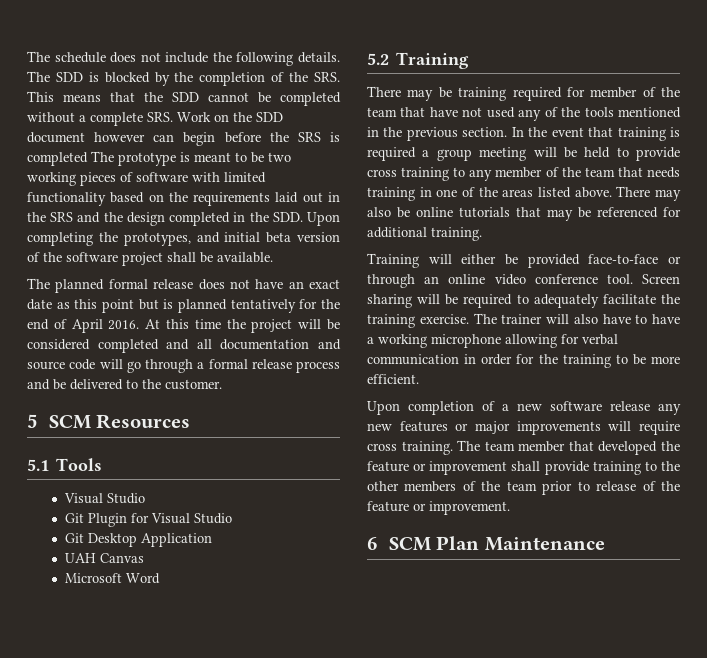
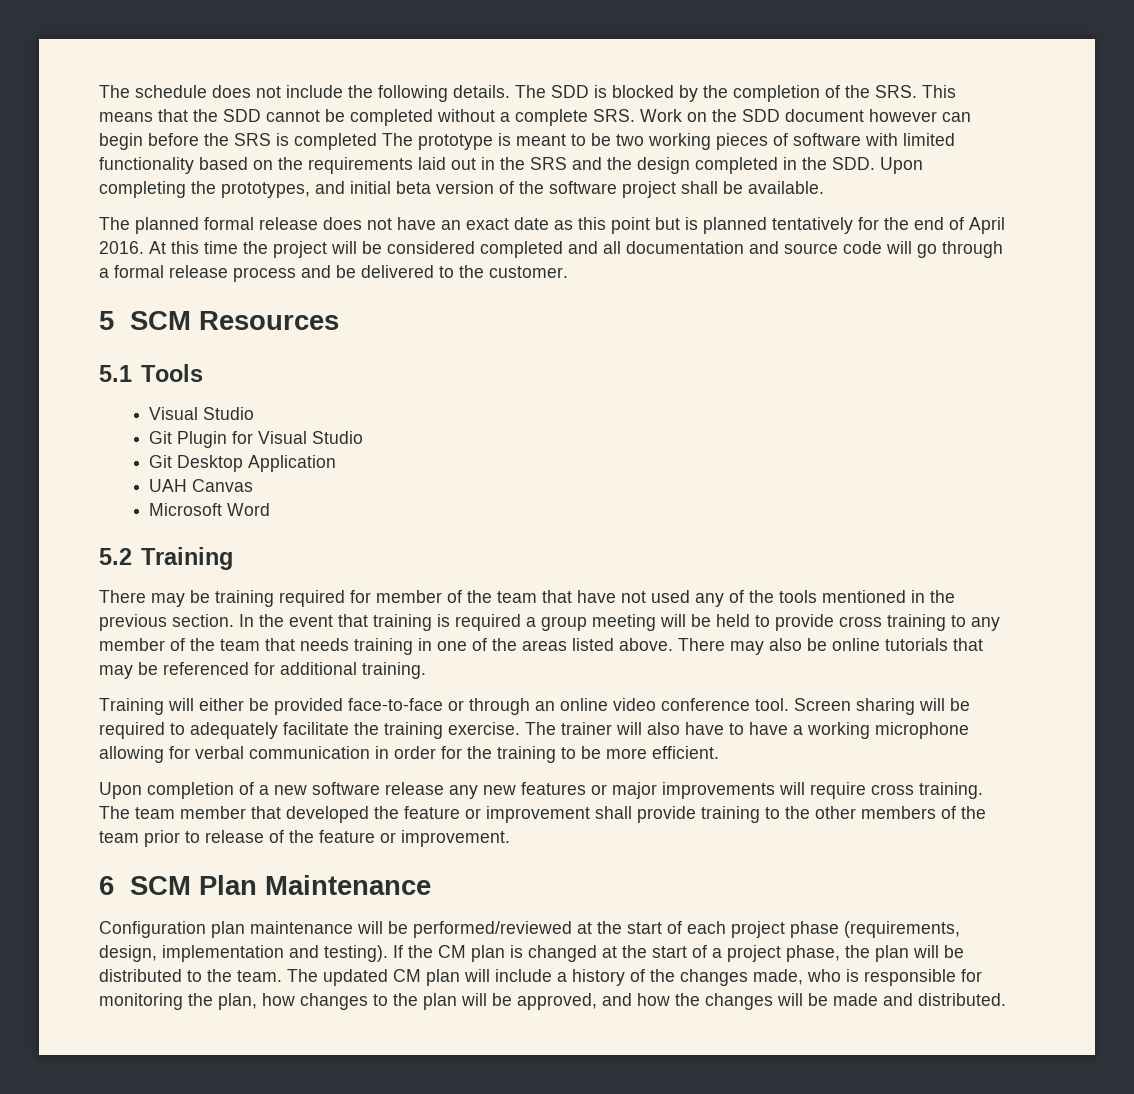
+ Configuration plan maintenance will be performed/reviewed at the start of each project phase (requirements, design, implementation and testing). If the CM plan is changed at the start of a project phase, the plan will be distributed to the team. The updated CM plan will include a history of the changes made, who is responsible for monitoring the plan, how changes to the plan will be approved, and how the changes will be made and distributed.

